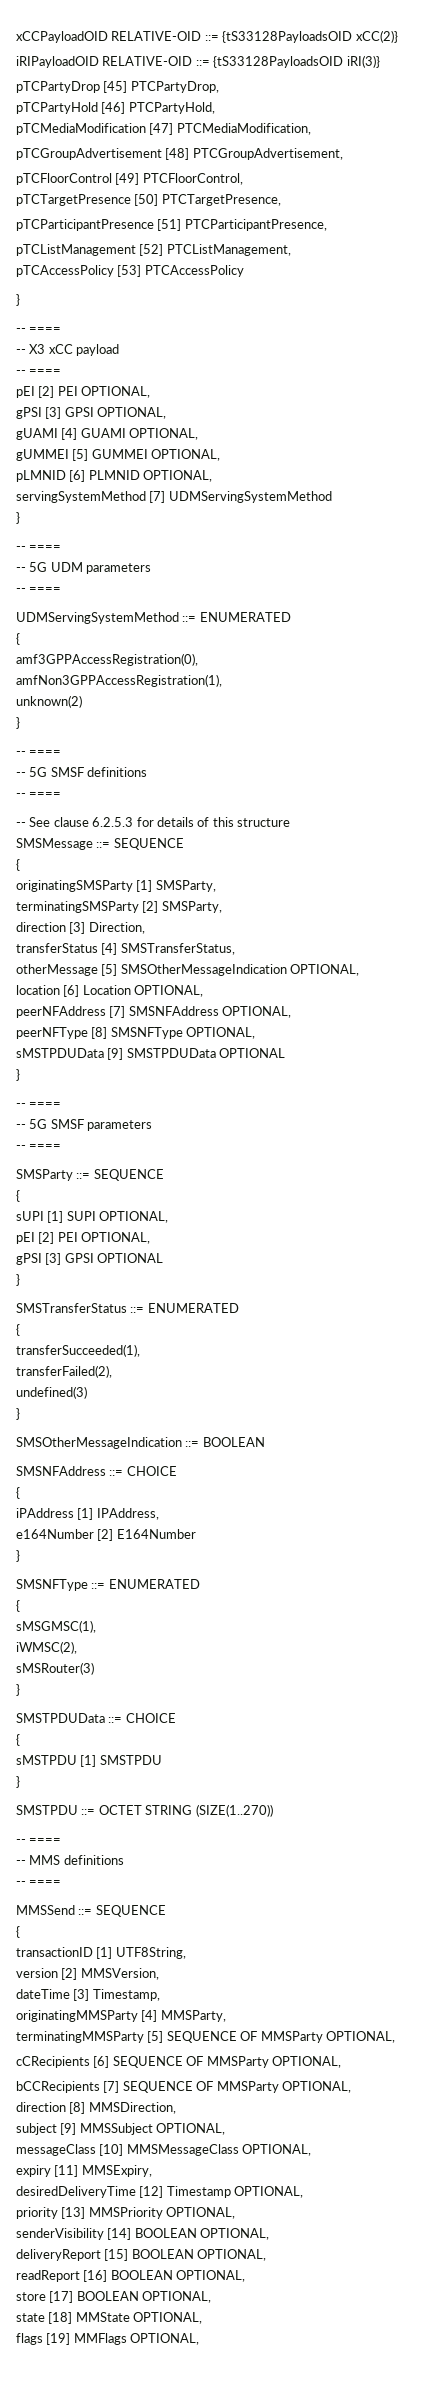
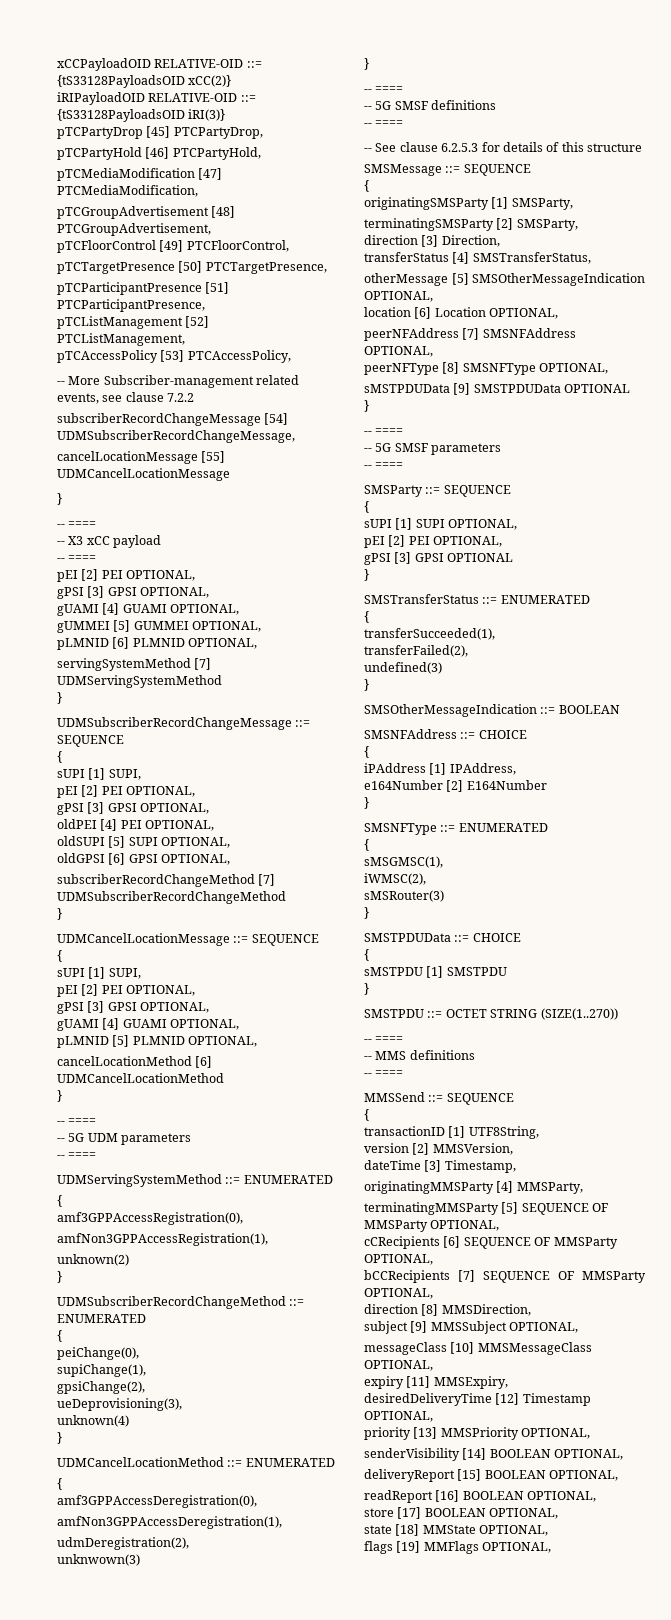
- pTCAccessPolicy [53] PTCAccessPolicy
+ pTCAccessPolicy [53] PTCAccessPolicy,
+ -- More Subscriber-management related events, see clause 7.2.2
+ subscriberRecordChangeMessage [54] UDMSubscriberRecordChangeMessage,
+ cancelLocationMessage [55] UDMCancelLocationMessage
+ UDMSubscriberRecordChangeMessage ::= SEQUENCE
+ {
+ sUPI [1] SUPI,
+ pEI [2] PEI OPTIONAL,
+ gPSI [3] GPSI OPTIONAL,
+ oldPEI [4] PEI OPTIONAL,
+ oldSUPI [5] SUPI OPTIONAL,
+ oldGPSI [6] GPSI OPTIONAL,
+ subscriberRecordChangeMethod [7] UDMSubscriberRecordChangeMethod
+ }
+ UDMCancelLocationMessage ::= SEQUENCE
+ {
+ sUPI [1] SUPI,
+ pEI [2] PEI OPTIONAL,
+ gPSI [3] GPSI OPTIONAL,
+ gUAMI [4] GUAMI OPTIONAL,
+ pLMNID [5] PLMNID OPTIONAL,
+ cancelLocationMethod [6] UDMCancelLocationMethod
+ }
+ UDMSubscriberRecordChangeMethod ::= ENUMERATED
+ {
+ peiChange(0),
+ supiChange(1),
+ gpsiChange(2),
+ ueDeprovisioning(3),
+ unknown(4)
+ }
+ UDMCancelLocationMethod ::= ENUMERATED
+ {
+ amf3GPPAccessDeregistration(0),
+ amfNon3GPPAccessDeregistration(1),
+ udmDeregistration(2),
+ unknwown(3)
+ }

